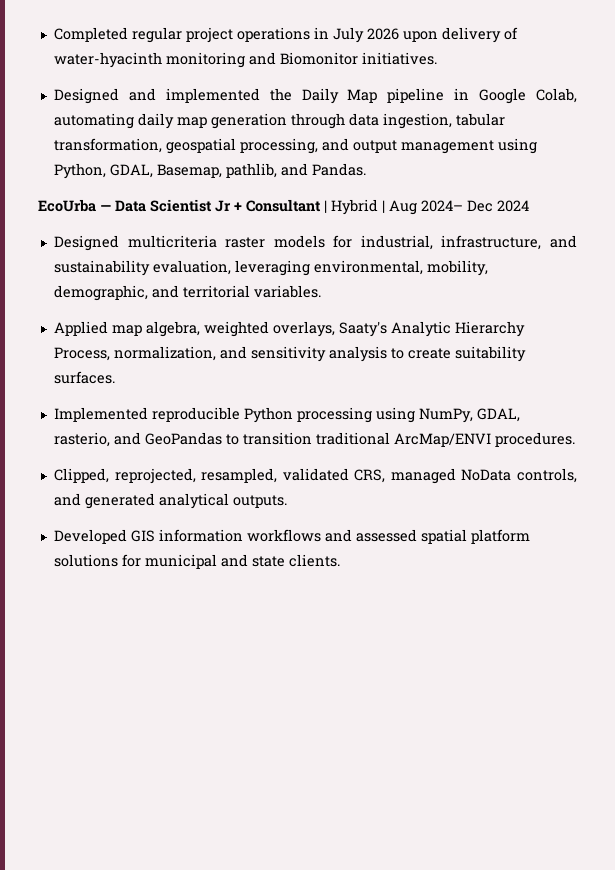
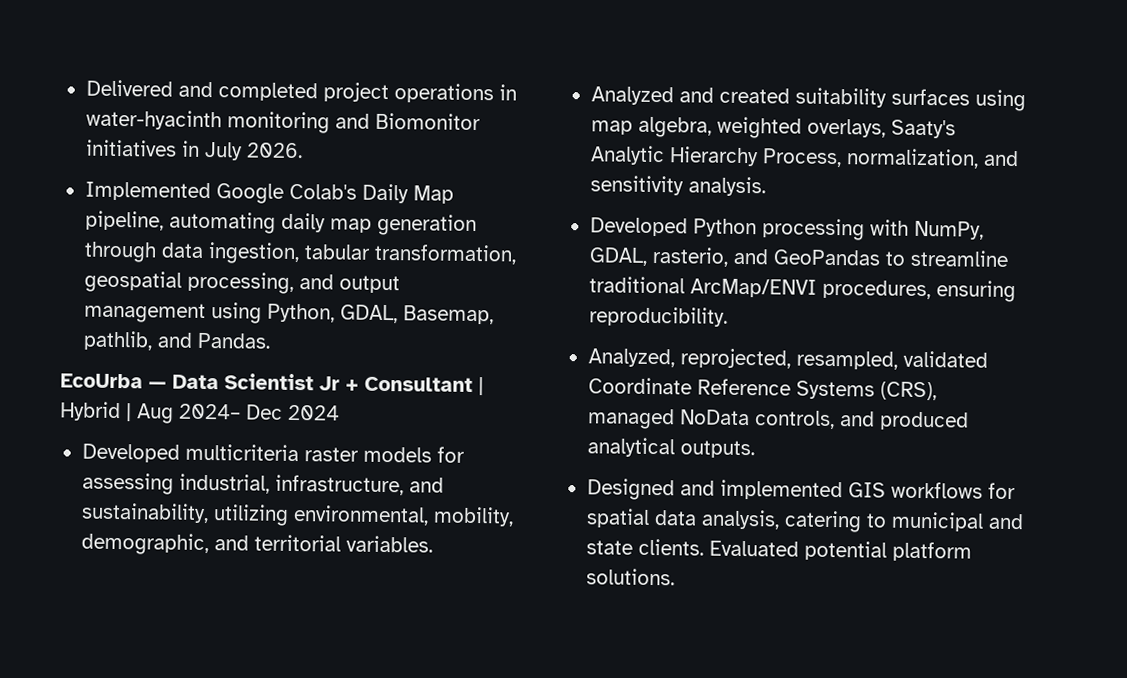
- Completed regular project operations in July 2026 upon delivery of water-hyacinth monitoring and Biomonitor initiatives.
- Designed and implemented the Daily Map pipeline in Google Colab, automating daily map generation through data ingestion, tabular transformation, geospatial processing, and output management using Python, GDAL, Basemap, pathlib, and Pandas.
+ Delivered and completed project operations in water-hyacinth monitoring and Biomonitor initiatives in July 2026.
+ Implemented Google Colab's Daily Map pipeline, automating daily map generation through data ingestion, tabular transformation, geospatial processing, and output management using Python, GDAL, Basemap, pathlib, and Pandas.
- Designed multicriteria raster models for industrial, infrastructure, and sustainability evaluation, leveraging environmental, mobility, demographic, and territorial variables.
+ Developed multicriteria raster models for assessing industrial, infrastructure, and sustainability, utilizing environmental, mobility, demographic, and territorial variables.
- Applied map algebra, weighted overlays, Saaty's Analytic Hierarchy Process, normalization, and sensitivity analysis to create suitability surfaces.
- Implemented reproducible Python processing using NumPy, GDAL, rasterio, and GeoPandas to transition traditional ArcMap/ENVI procedures.
- Clipped, reprojected, resampled, validated CRS, managed NoData controls, and generated analytical outputs.
+ Analyzed and created suitability surfaces using map algebra, weighted overlays, Saaty's Analytic Hierarchy Process, normalization, and sensitivity analysis.
+ Developed Python processing with NumPy, GDAL, rasterio, and GeoPandas to streamline traditional ArcMap/ENVI procedures, ensuring reproducibility.
+ Analyzed, reprojected, resampled, validated Coordinate Reference Systems (CRS), managed NoData controls, and produced analytical outputs.
- Developed GIS information workflows and assessed spatial platform solutions for municipal and state clients.
+ Designed and implemented GIS workflows for spatial data analysis, catering to municipal and state clients. Evaluated potential platform solutions.

